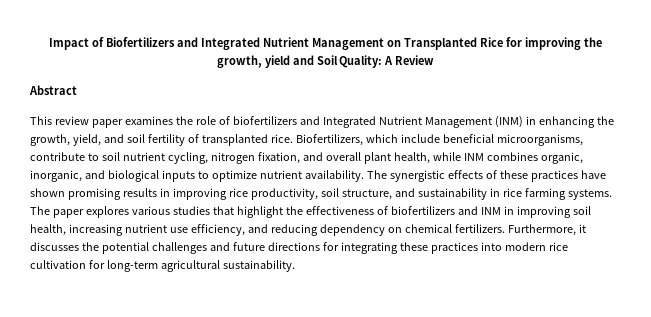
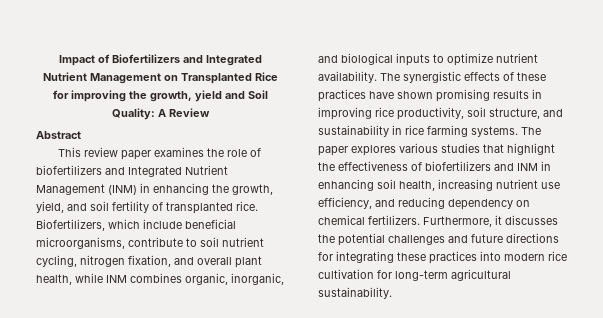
- The paper explores various studies that highlight the effectiveness of biofertilizers and INM in improving soil health, increasing nutrient use efficiency, and reducing dependency on chemical fertilizers.
+ The paper explores various studies that highlight the effectiveness of biofertilizers and INM in enhancing soil health, increasing nutrient use efficiency, and reducing dependency on chemical fertilizers.

